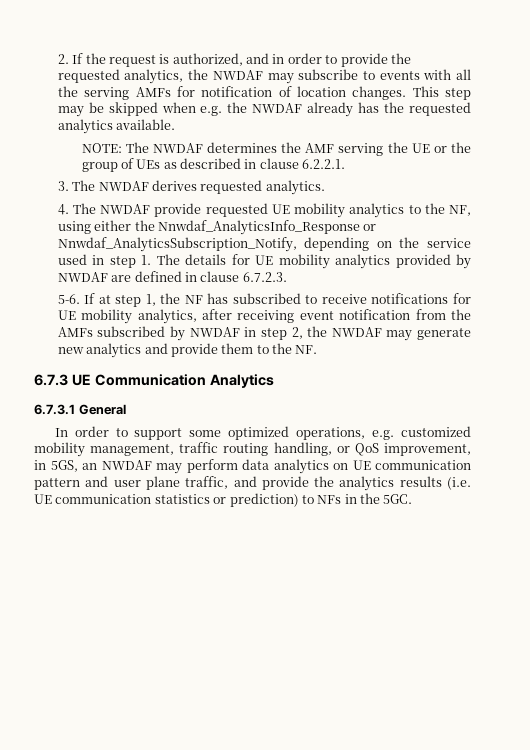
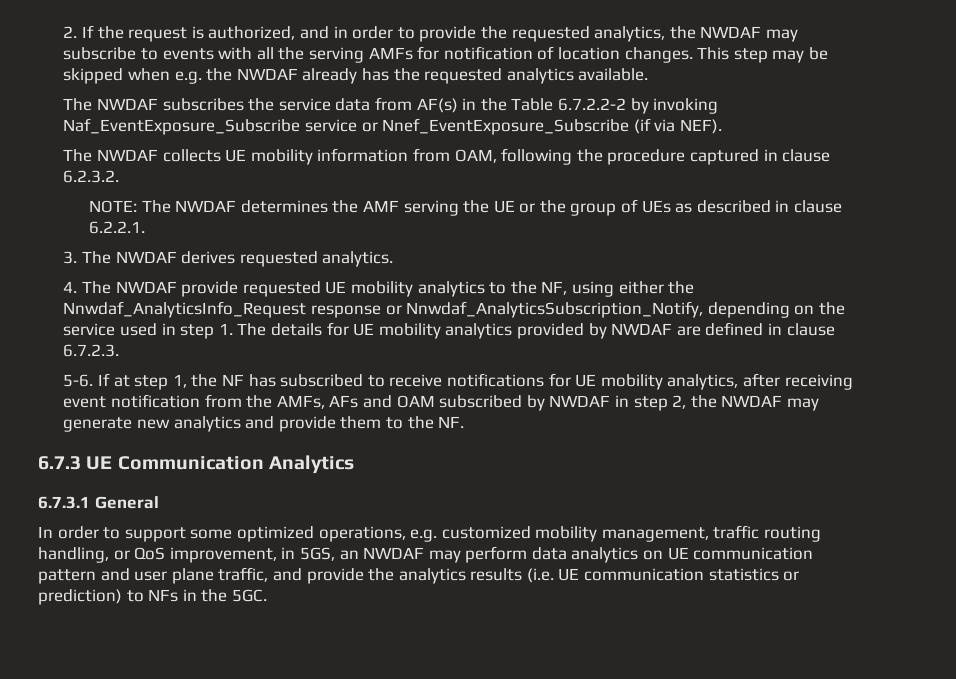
+ The NWDAF subscribes the service data from AF(s) in the Table 6.7.2.2-2 by invoking Naf_EventExposure_Subscribe service or Nnef_EventExposure_Subscribe (if via NEF).
+ The NWDAF collects UE mobility information from OAM, following the procedure captured in clause 6.2.3.2.
- 4. The NWDAF provide requested UE mobility analytics to the NF, using either the Nnwdaf_AnalyticsInfo_Response or Nnwdaf_AnalyticsSubscription_Notify, depending on the service used in step 1. The details for UE mobility analytics provided by NWDAF are defined in clause 6.7.2.3.
+ 4. The NWDAF provide requested UE mobility analytics to the NF, using either the Nnwdaf_AnalyticsInfo_Request response or Nnwdaf_AnalyticsSubscription_Notify, depending on the service used in step 1. The details for UE mobility analytics provided by NWDAF are defined in clause 6.7.2.3.
- If at step 1, the NF has subscribed to receive notifications for UE mobility analytics, after receiving event notification from the AMFs subscribed by NWDAF in step 2, the NWDAF may generate new analytics and provide them to the NF.
+ If at step 1, the NF has subscribed to receive notifications for UE mobility analytics, after receiving event notification from the AMFs, AFs and OAM subscribed by NWDAF in step 2, the NWDAF may generate new analytics and provide them to the NF.

